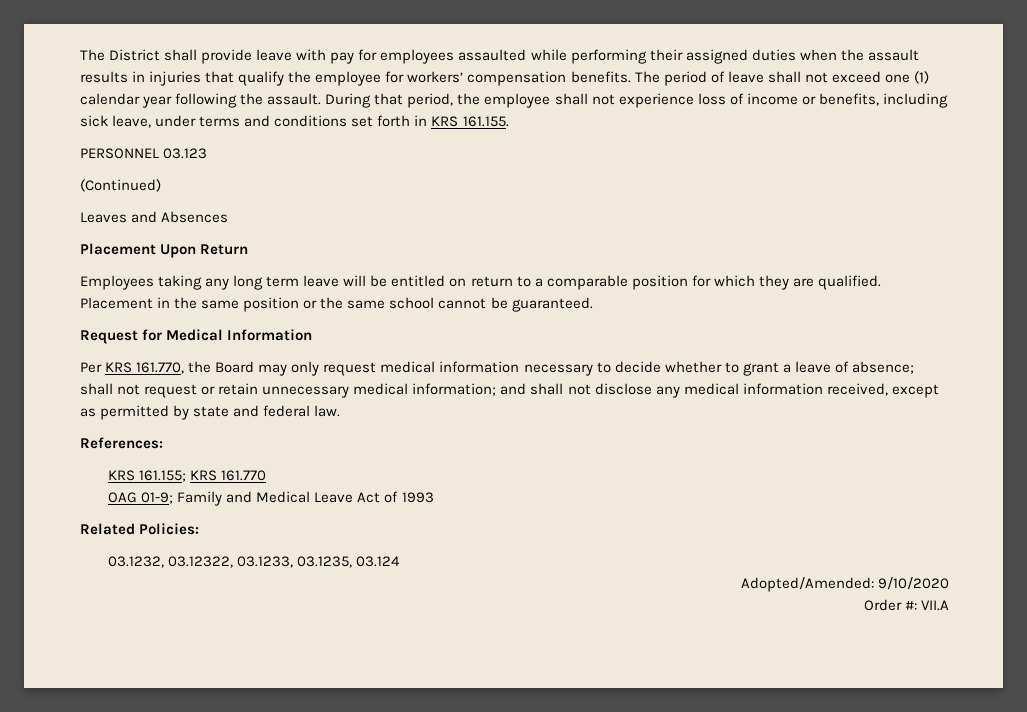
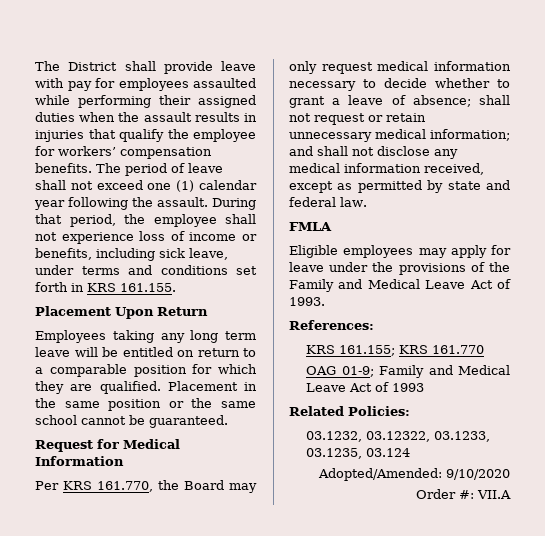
- PERSONNEL 03.123
- (Continued)
- Leaves and Absences
+ FMLA
+ Eligible employees may apply for leave under the provisions of the Family and Medical Leave Act of 1993.

